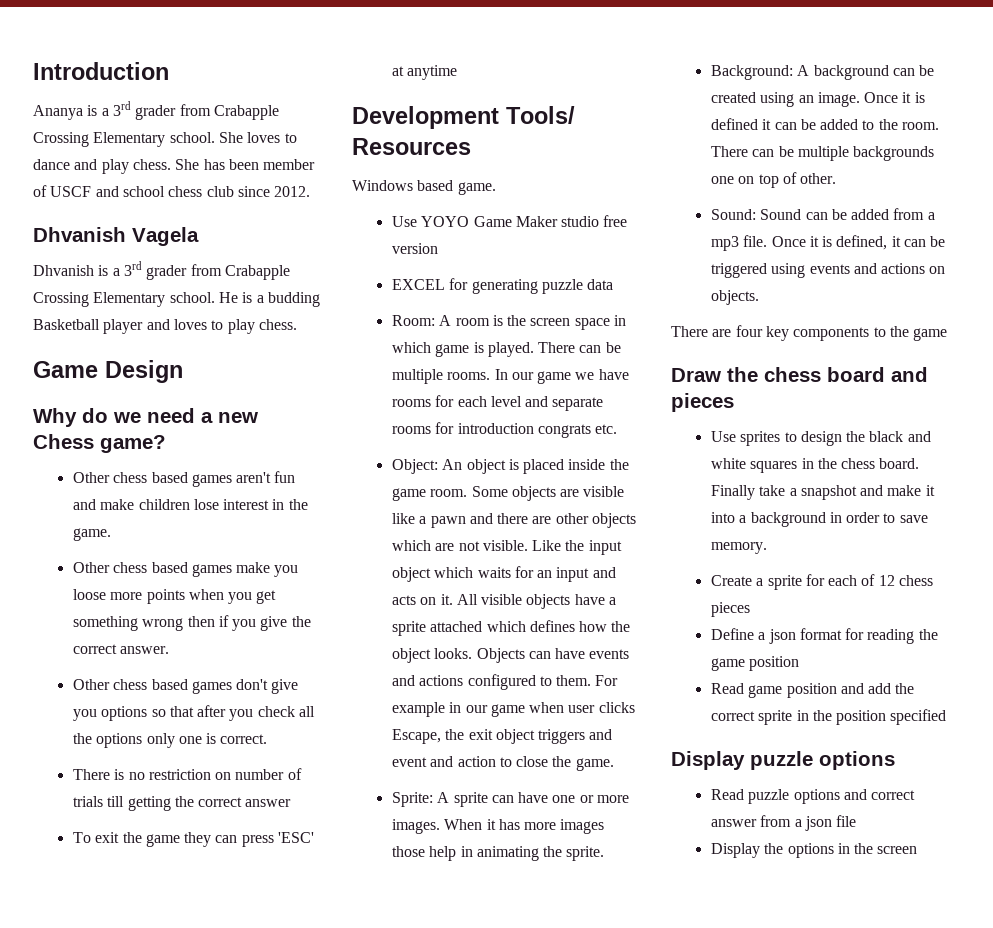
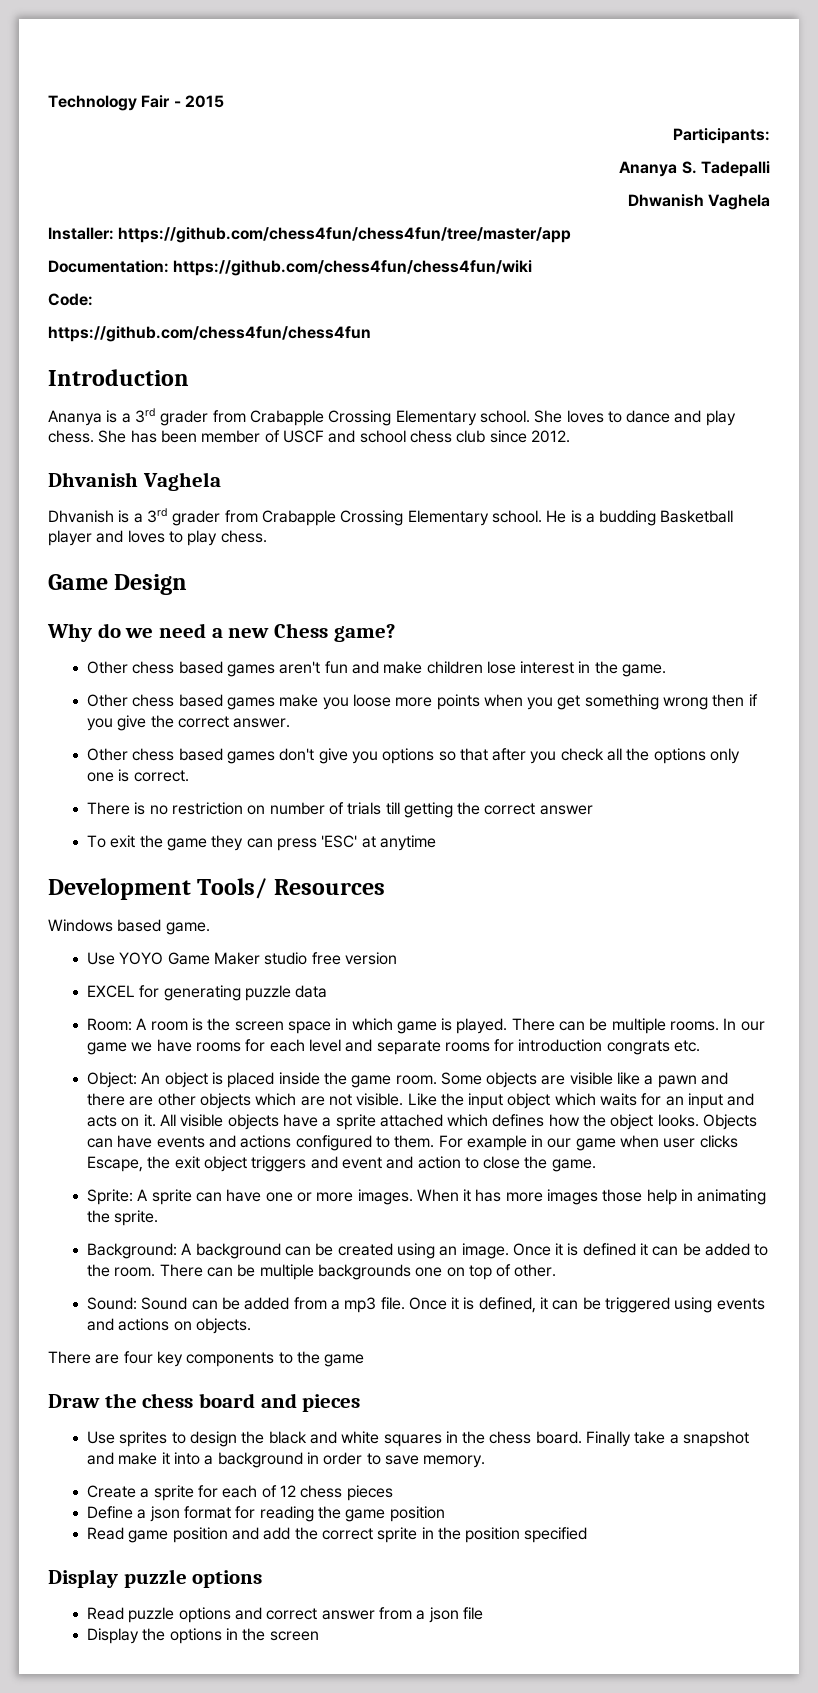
+ Technology Fair - 2015
+ Participants:
+ Ananya S. Tadepalli
+ Dhwanish Vaghela
+ Installer: https://github.com/chess4fun/chess4fun/tree/master/app
+ Documentation: https://github.com/chess4fun/chess4fun/wiki
+ Code:
+ https://github.com/chess4fun/chess4fun
- Dhvanish Vagela
+ Dhvanish Vaghela

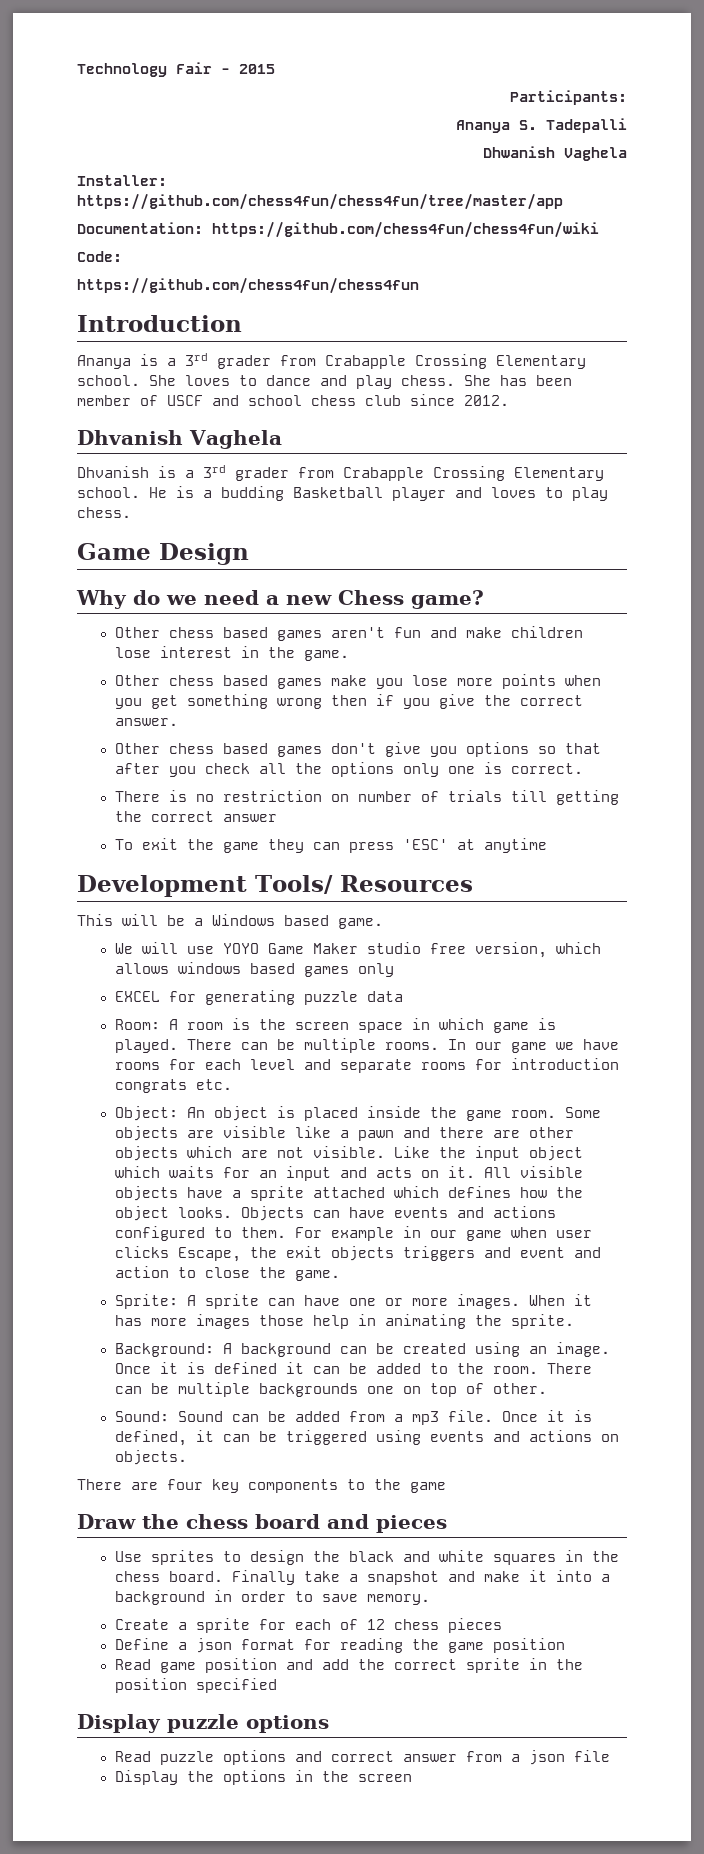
- Other chess based games make you loose more points when you get something wrong then if you give the correct answer.
+ Other chess based games make you lose more points when you get something wrong then if you give the correct answer.
- Windows based game.
+ This will be a Windows based game.
- Use YOYO Game Maker studio free version
+ We will use YOYO Game Maker studio free version, which allows windows based games only
- For example in our game when user clicks Escape, the exit object triggers and event and action to close the game.
+ For example in our game when user clicks Escape, the exit objects triggers and event and action to close the game.

